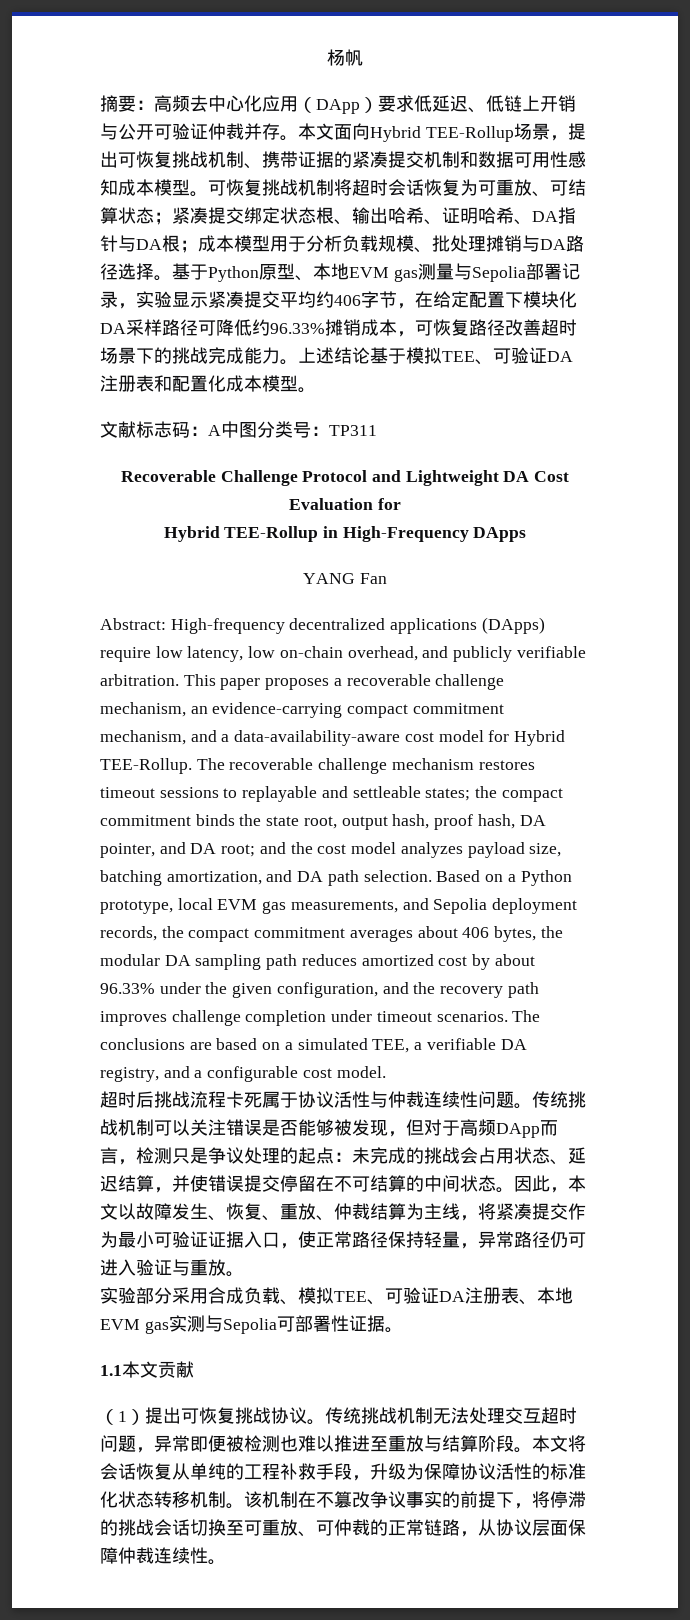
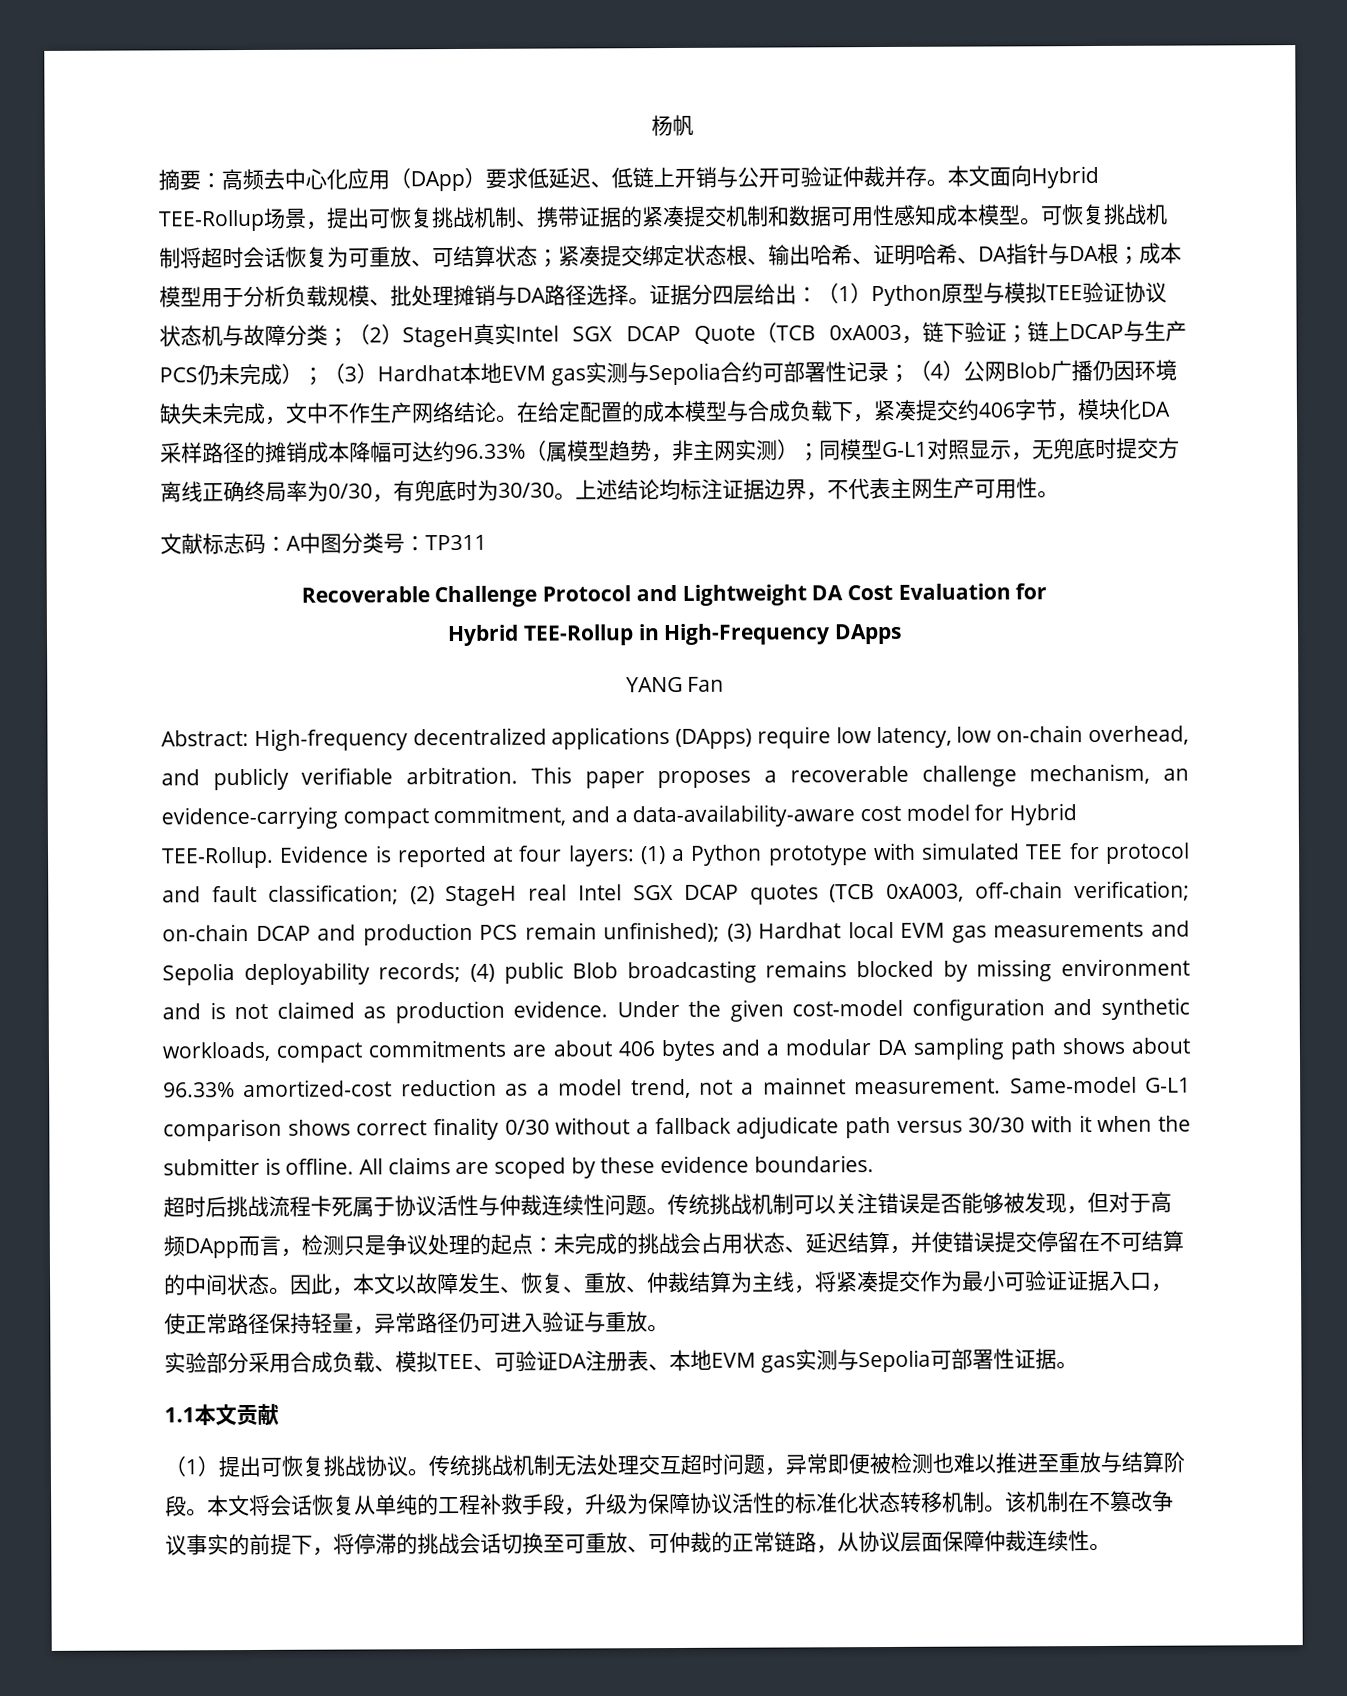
- 基于Python原型、本地EVM gas测量与Sepolia部署记录，实验显示紧凑提交平均约406字节，在给定配置下模块化DA采样路径可降低约96.33%摊销成本，可恢复路径改善超时场景下的挑战完成能力。上述结论基于模拟TEE、可验证DA注册表和配置化成本模型。
+ 证据分四层给出：（1）Python原型与模拟TEE验证协议状态机与故障分类；（2）StageH真实Intel SGX DCAP Quote（TCB 0xA003，链下验证；链上DCAP与生产PCS仍未完成）；（3）Hardhat本地EVM gas实测与Sepolia合约可部署性记录；（4）公网Blob广播仍因环境缺失未完成，文中不作生产网络结论。在给定配置的成本模型与合成负载下，紧凑提交约406字节，模块化DA采样路径的摊销成本降幅可达约96.33%（属模型趋势，非主网实测）；同模型G-L1对照显示，无兜底时提交方离线正确终局率为0/30，有兜底时为30/30。上述结论均标注证据边界，不代表主网生产可用性。
- This paper proposes a recoverable challenge mechanism, an evidence-carrying compact commitment mechanism, and a data-availability-aware cost model for Hybrid TEE-Rollup.
+ This paper proposes a recoverable challenge mechanism, an evidence-carrying compact commitment, and a data-availability-aware cost model for Hybrid TEE-Rollup.
- The recoverable challenge mechanism restores timeout sessions to replayable and settleable states; the compact commitment binds the state root, output hash, proof hash, DA pointer, and DA root; and the cost model analyzes payload size, batching amortization, and DA path selection. Based on a Python prototype, local EVM gas measurements, and Sepolia deployment records, the compact commitment averages about 406 bytes, the modular DA sampling path reduces amortized cost by about 96.33% under the given configuration, and the recovery path improves challenge completion under timeout scenarios. The conclusions are based on a simulated TEE, a verifiable DA registry, and a configurable cost model.
+ Evidence is reported at four layers: (1) a Python prototype with simulated TEE for protocol and fault classification; (2) StageH real Intel SGX DCAP quotes (TCB 0xA003, off-chain verification; on-chain DCAP and production PCS remain unfinished); (3) Hardhat local EVM gas measurements and Sepolia deployability records; (4) public Blob broadcasting remains blocked by missing environment and is not claimed as production evidence. Under the given cost-model configuration and synthetic workloads, compact commitments are about 406 bytes and a modular DA sampling path shows about 96.33% amortized-cost reduction as a model trend, not a mainnet measurement. Same-model G-L1 comparison shows correct finality 0/30 without a fallback adjudicate path versus 30/30 with it when the submitter is offline. All claims are scoped by these evidence boundaries.

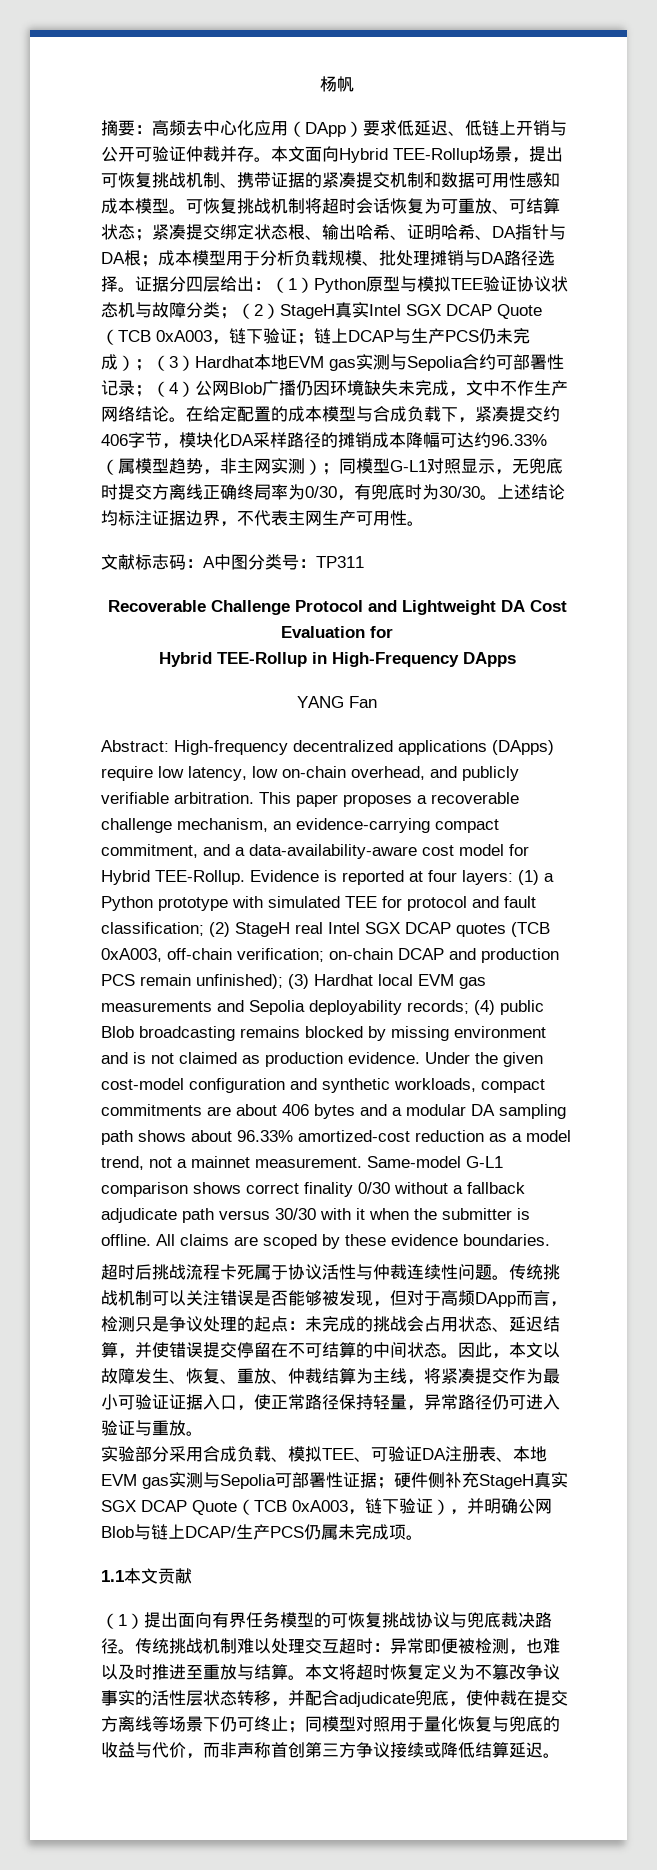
- 实验部分采用合成负载、模拟TEE、可验证DA注册表、本地EVM gas实测与Sepolia可部署性证据。
+ 实验部分采用合成负载、模拟TEE、可验证DA注册表、本地EVM gas实测与Sepolia可部署性证据；硬件侧补充StageH真实SGX DCAP Quote（TCB 0xA003，链下验证），并明确公网Blob与链上DCAP/生产PCS仍属未完成项。
- （1）提出可恢复挑战协议。传统挑战机制无法处理交互超时问题，异常即便被检测也难以推进至重放与结算阶段。
+ （1）提出面向有界任务模型的可恢复挑战协议与兜底裁决路径。传统挑战机制难以处理交互超时：异常即便被检测，也难以及时推进至重放与结算。
- 本文将会话恢复从单纯的工程补救手段，升级为保障协议活性的标准化状态转移机制。该机制在不篡改争议事实的前提下，将停滞的挑战会话切换至可重放、可仲裁的正常链路，从协议层面保障仲裁连续性。
+ 本文将超时恢复定义为不篡改争议事实的活性层状态转移，并配合adjudicate兜底，使仲裁在提交方离线等场景下仍可终止；同模型对照用于量化恢复与兜底的收益与代价，而非声称首创第三方争议接续或降低结算延迟。

